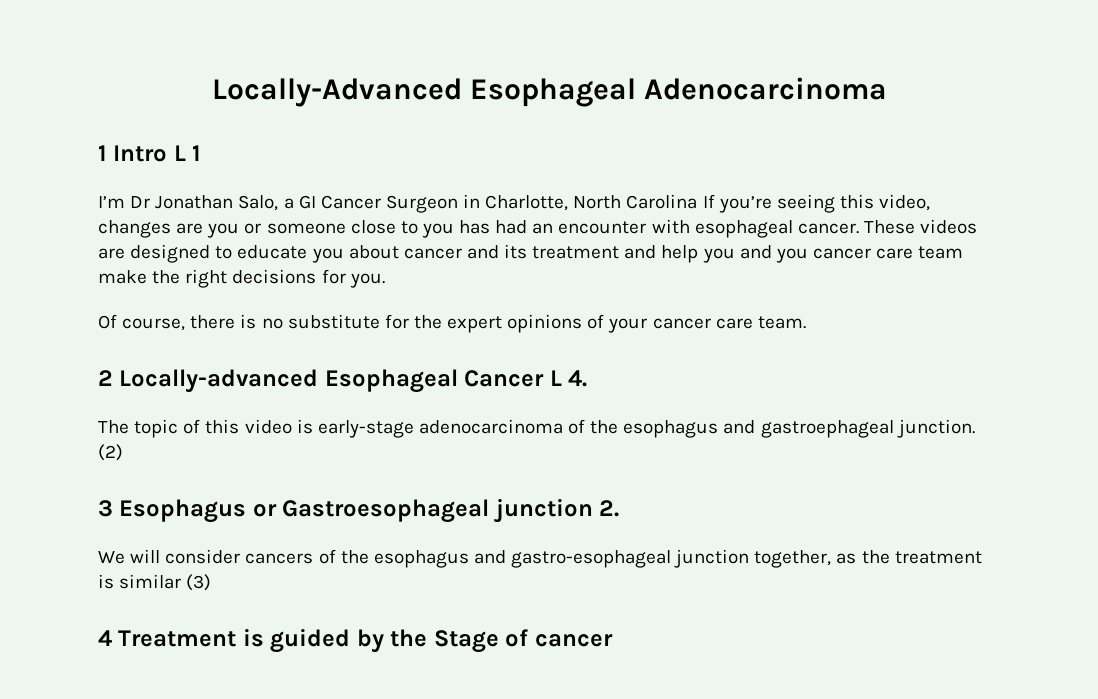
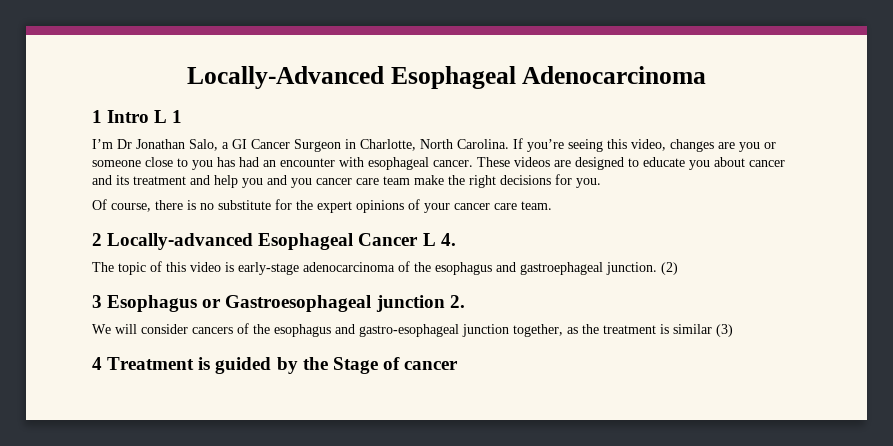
- I’m Dr Jonathan Salo, a GI Cancer Surgeon in Charlotte, North Carolina If you’re seeing this video, changes are you or someone close to you has had an encounter with esophageal cancer.
+ I’m Dr Jonathan Salo, a GI Cancer Surgeon in Charlotte, North Carolina. If you’re seeing this video, changes are you or someone close to you has had an encounter with esophageal cancer.

